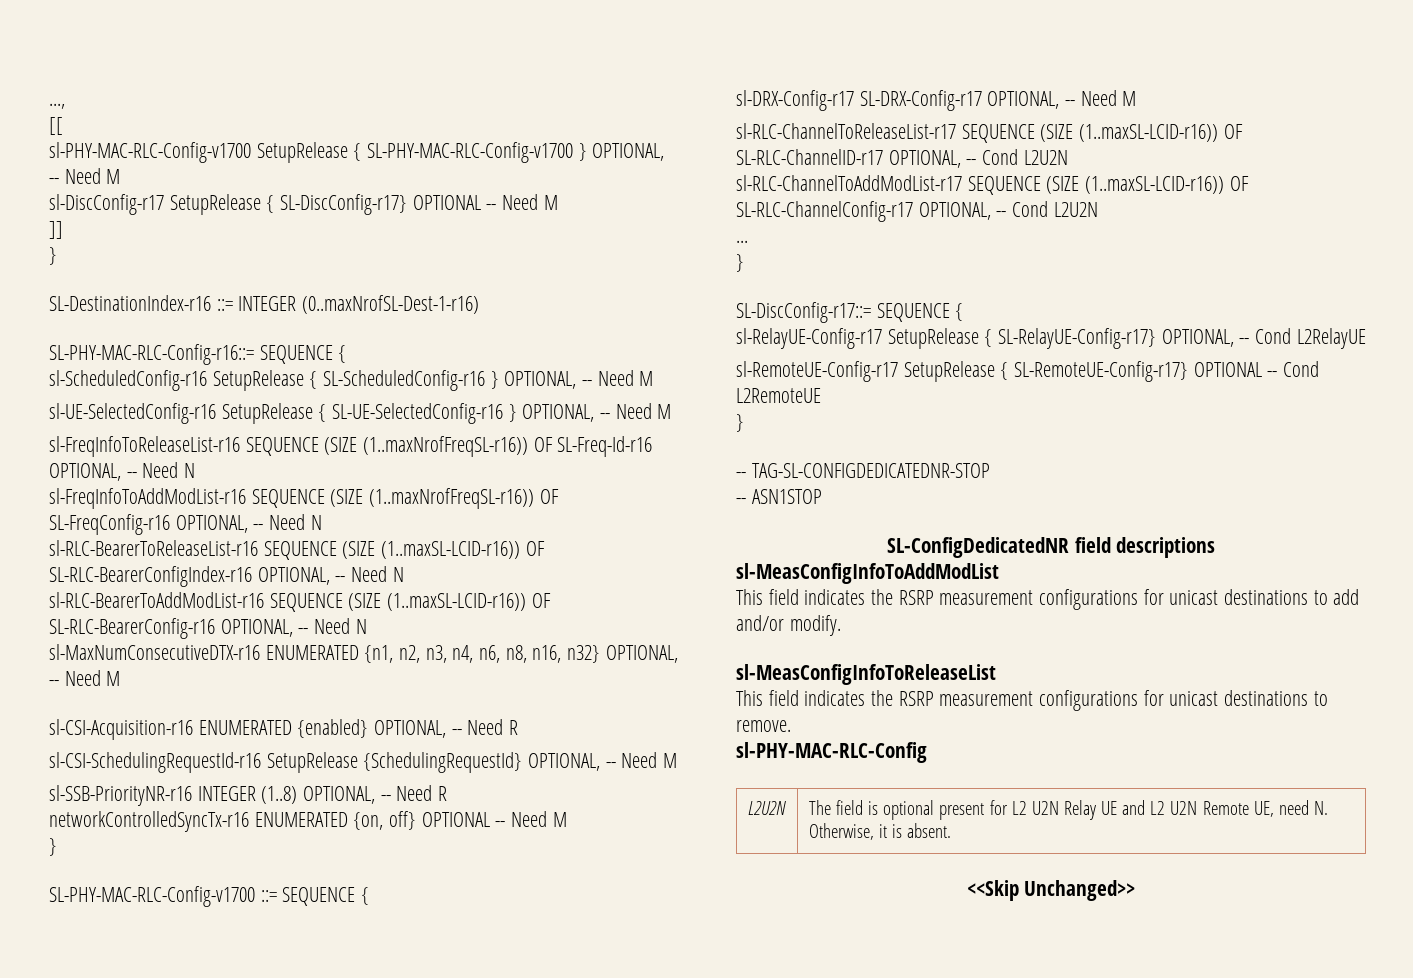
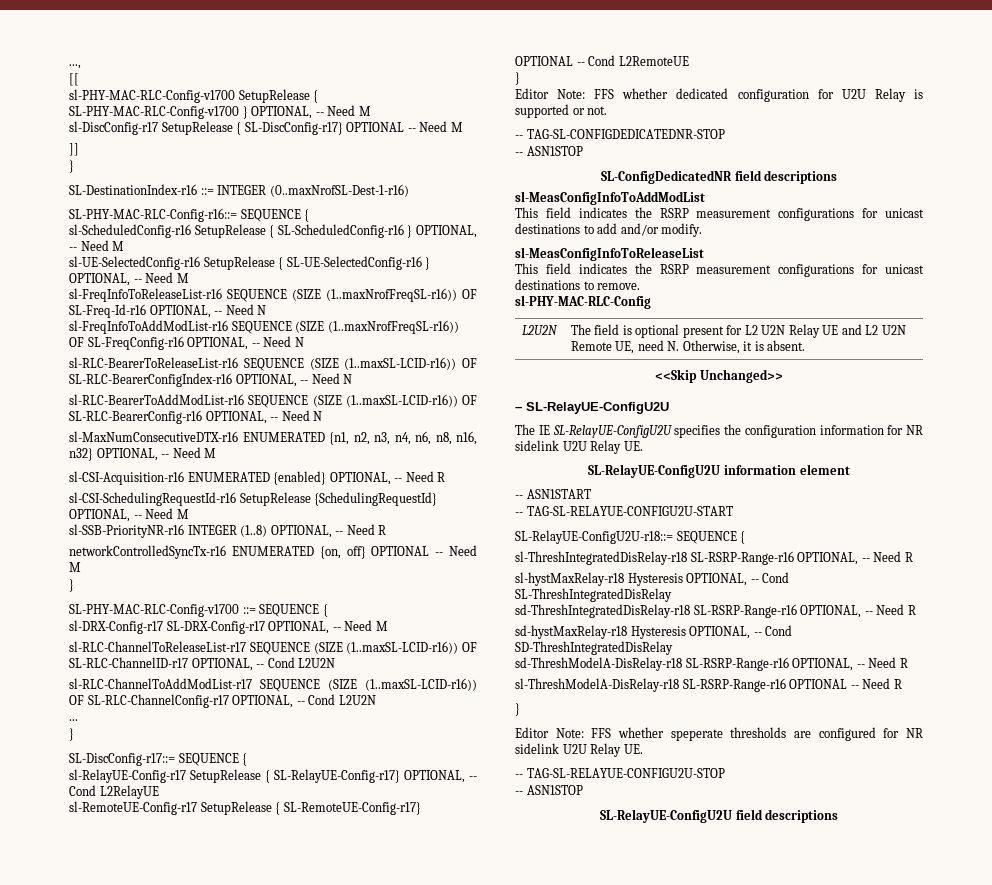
+ Editor Note: FFS whether dedicated configuration for U2U Relay is supported or not.
+ – SL-RelayUE-ConfigU2U
+ The IE SL-RelayUE-ConfigU2U specifies the configuration information for NR sidelink U2U Relay UE.
+ SL-RelayUE-ConfigU2U information element
+ -- ASN1START
+ -- TAG-SL-RELAYUE-CONFIGU2U-START
+ SL-RelayUE-ConfigU2U-r18::= SEQUENCE {
+ sl-ThreshIntegratedDisRelay-r18 SL-RSRP-Range-r16 OPTIONAL, -- Need R
+ sl-hystMaxRelay-r18 Hysteresis OPTIONAL, -- Cond SL-ThreshIntegratedDisRelay
+ sd-ThreshIntegratedDisRelay-r18 SL-RSRP-Range-r16 OPTIONAL, -- Need R
+ sd-hystMaxRelay-r18 Hysteresis OPTIONAL, -- Cond SD-ThreshIntegratedDisRelay
+ sd-ThreshModelA-DisRelay-r18 SL-RSRP-Range-r16 OPTIONAL, -- Need R
+ sl-ThreshModelA-DisRelay-r18 SL-RSRP-Range-r16 OPTIONAL -- Need R
+ }
+ Editor Note: FFS whether speperate thresholds are configured for NR sidelink U2U Relay UE.
+ -- TAG-SL-RELAYUE-CONFIGU2U-STOP
+ -- ASN1STOP
+ SL-RelayUE-ConfigU2U field descriptions

